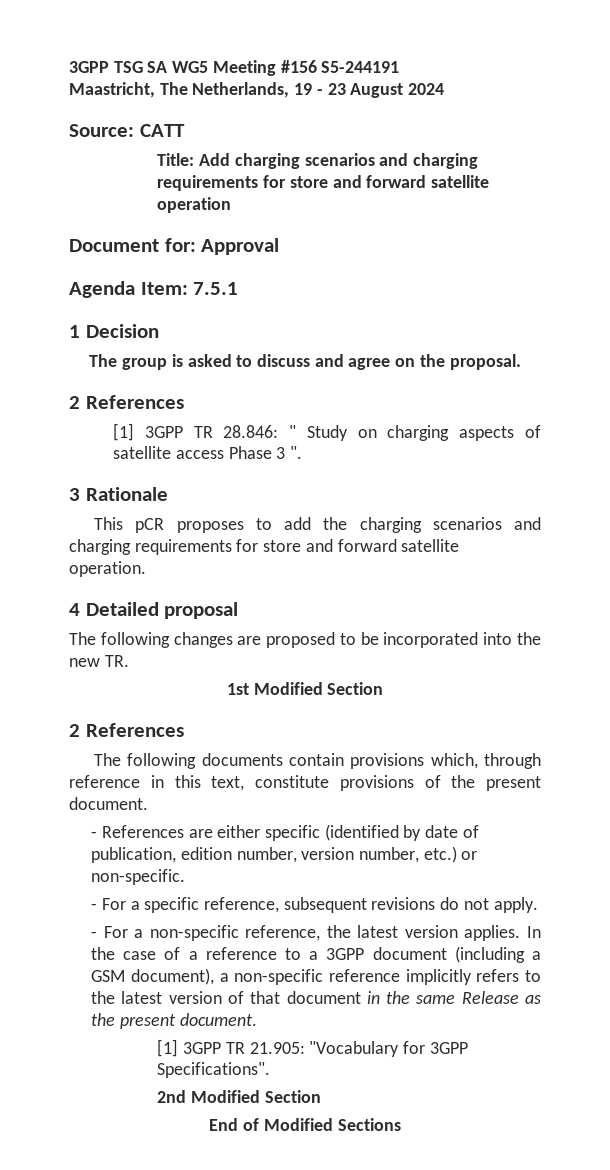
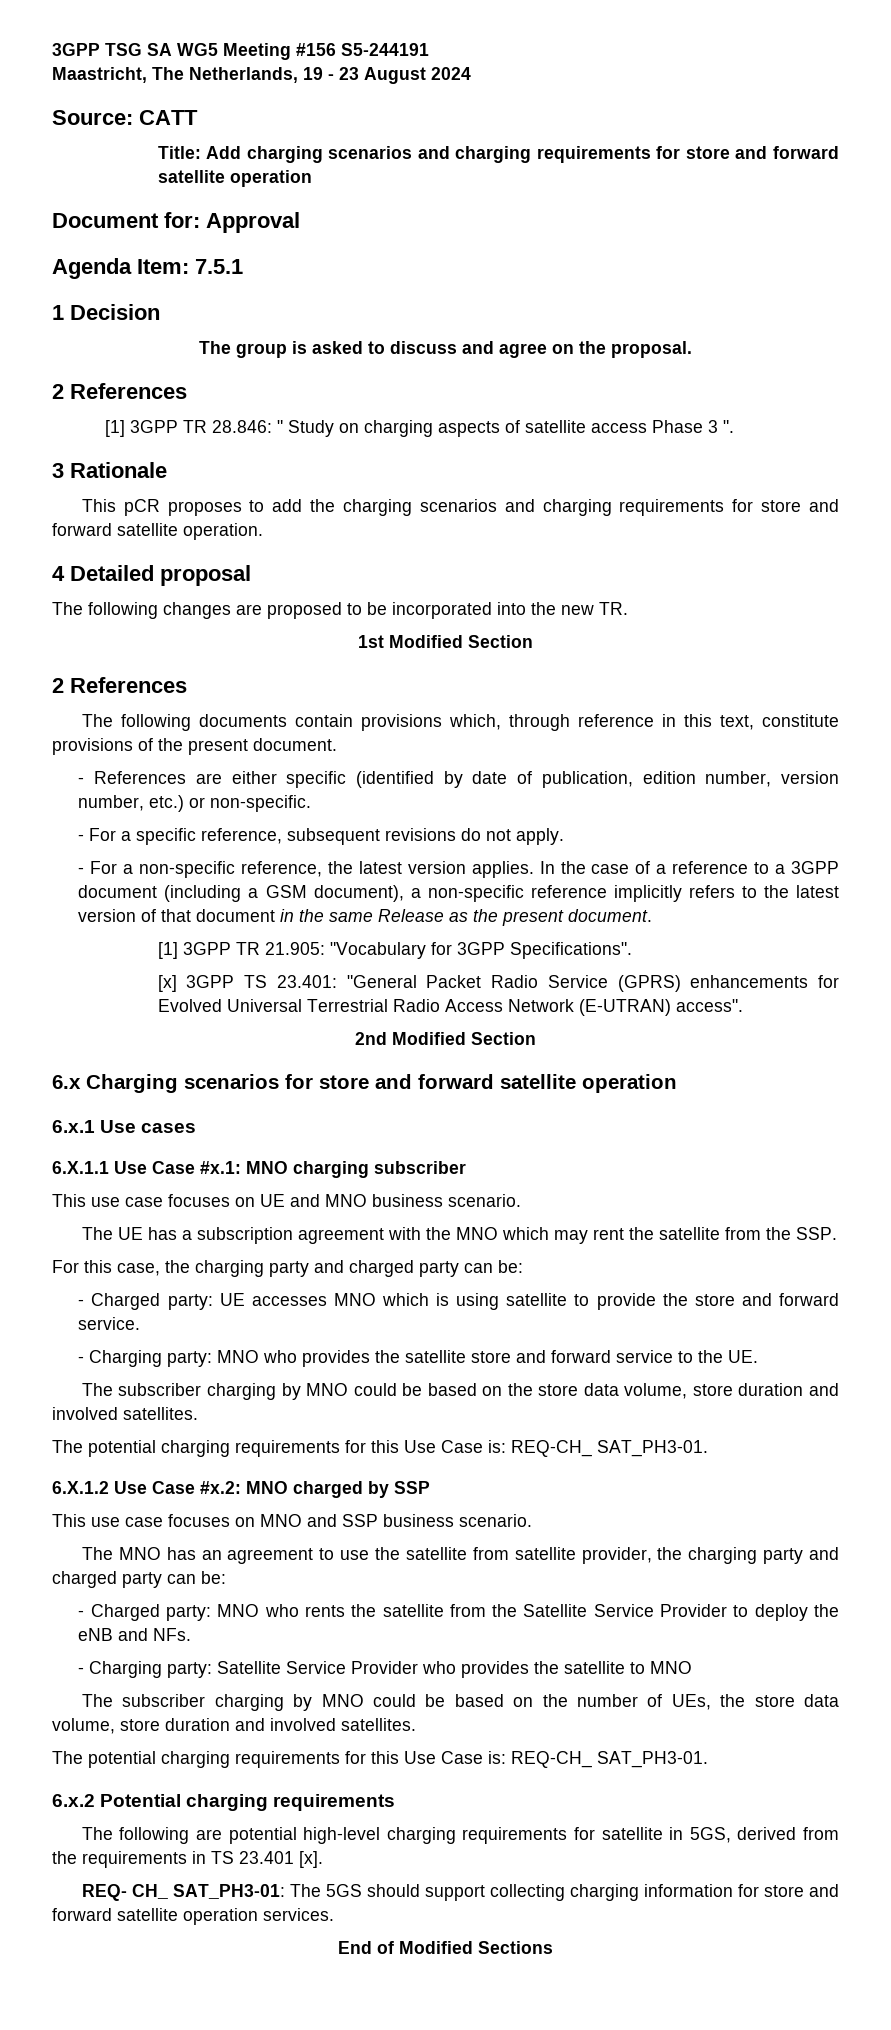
+ [x] 3GPP TS 23.401: "General Packet Radio Service (GPRS) enhancements for Evolved Universal Terrestrial Radio Access Network (E-UTRAN) access".
  2nd Modified Section
+ 6.x Charging scenarios for store and forward satellite operation
+ 6.x.1 Use cases
+ 6.X.1.1 Use Case #x.1: MNO charging subscriber
+ This use case focuses on UE and MNO business scenario.
+ The UE has a subscription agreement with the MNO which may rent the satellite from the SSP.
+ For this case, the charging party and charged party can be:
+ - Charged party: UE accesses MNO which is using satellite to provide the store and forward service.
+ - Charging party: MNO who provides the satellite store and forward service to the UE.
+ The subscriber charging by MNO could be based on the store data volume, store duration and involved satellites.
+ The potential charging requirements for this Use Case is: REQ-CH_ SAT_PH3-01.
+ 6.X.1.2 Use Case #x.2: MNO charged by SSP
+ This use case focuses on MNO and SSP business scenario.
+ The MNO has an agreement to use the satellite from satellite provider, the charging party and charged party can be:
+ - Charged party: MNO who rents the satellite from the Satellite Service Provider to deploy the eNB and NFs.
+ - Charging party: Satellite Service Provider who provides the satellite to MNO
+ The subscriber charging by MNO could be based on the number of UEs, the store data volume, store duration and involved satellites.
+ The potential charging requirements for this Use Case is: REQ-CH_ SAT_PH3-01.
+ 6.x.2 Potential charging requirements
+ The following are potential high-level charging requirements for satellite in 5GS, derived from the requirements in TS 23.401 [x].
+ REQ- CH_ SAT_PH3-01: The 5GS should support collecting charging information for store and forward satellite operation services.

